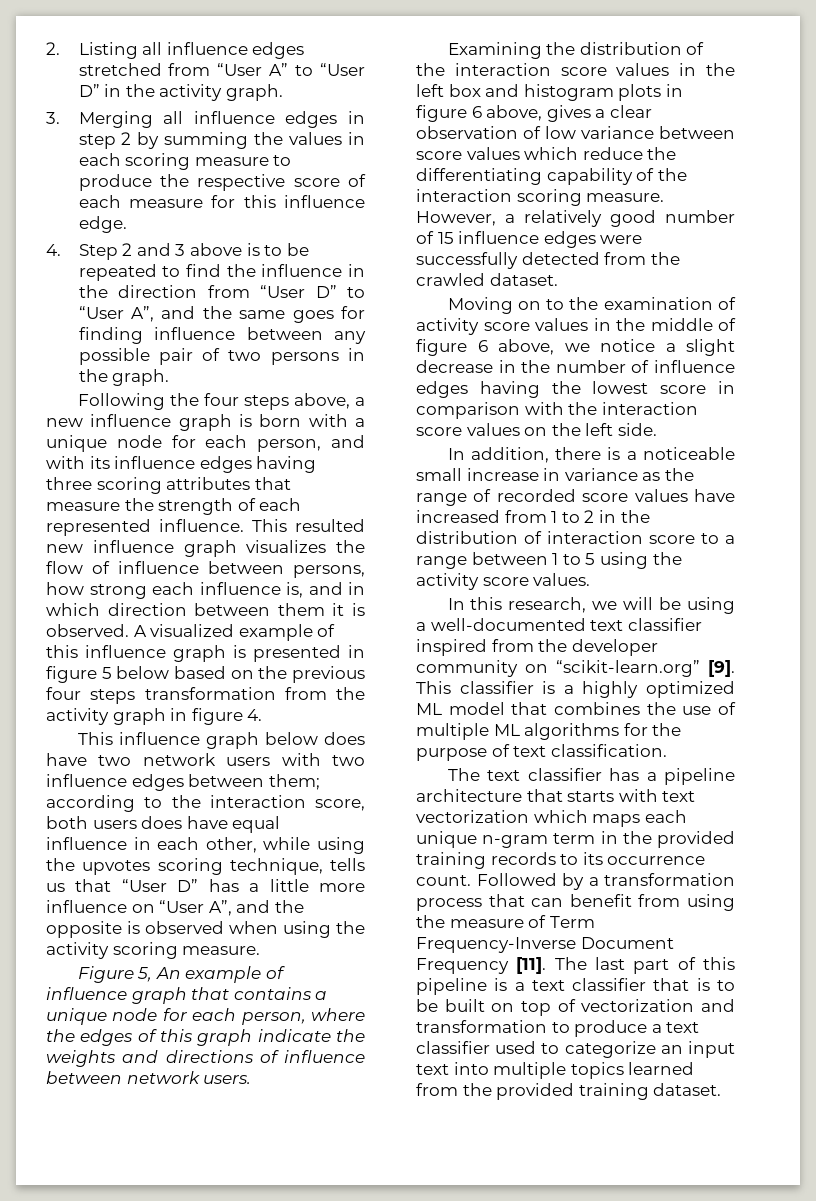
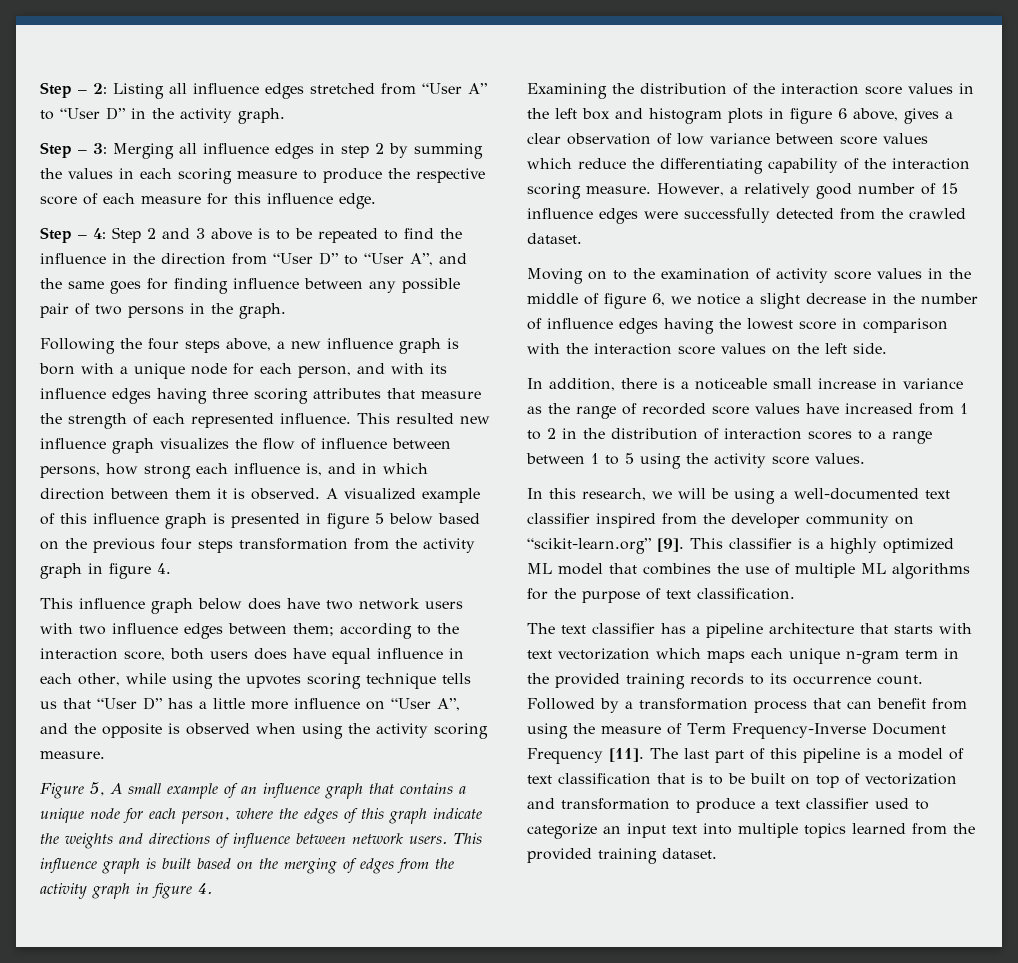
- 2. Listing all influence edges stretched from “User A” to “User D” in the activity graph.
+ Step – 2: Listing all influence edges stretched from “User A” to “User D” in the activity graph.
- 3. Merging all influence edges in step 2 by summing the values in each scoring measure to produce the respective score of each measure for this influence edge.
+ Step – 3: Merging all influence edges in step 2 by summing the values in each scoring measure to produce the respective score of each measure for this influence edge.
- 4. Step 2 and 3 above is to be repeated to find the influence in the direction from “User D” to “User A”, and the same goes for finding influence between any possible pair of two persons in the graph.
+ Step – 4: Step 2 and 3 above is to be repeated to find the influence in the direction from “User D” to “User A”, and the same goes for finding influence between any possible pair of two persons in the graph.
- This influence graph below does have two network users with two influence edges between them; according to the interaction score, both users does have equal influence in each other, while using the upvotes scoring technique, tells us that “User D” has a little more influence on “User A”, and the opposite is observed when using the activity scoring measure.
+ This influence graph below does have two network users with two influence edges between them; according to the interaction score, both users does have equal influence in each other, while using the upvotes scoring technique tells us that “User D” has a little more influence on “User A”, and the opposite is observed when using the activity scoring measure.
- Figure 5, An example of influence graph that contains a unique node for each person, where the edges of this graph indicate the weights and directions of influence between network users.
+ Figure 5, A small example of an influence graph that contains a unique node for each person, where the edges of this graph indicate the weights and directions of influence between network users. This influence graph is built based on the merging of edges from the activity graph in figure 4.
- Moving on to the examination of activity score values in the middle of figure 6 above, we notice a slight decrease in the number of influence edges having the lowest score in comparison with the interaction score values on the left side.
+ Moving on to the examination of activity score values in the middle of figure 6, we notice a slight decrease in the number of influence edges having the lowest score in comparison with the interaction score values on the left side.
- In addition, there is a noticeable small increase in variance as the range of recorded score values have increased from 1 to 2 in the distribution of interaction score to a range between 1 to 5 using the activity score values.
+ In addition, there is a noticeable small increase in variance as the range of recorded score values have increased from 1 to 2 in the distribution of interaction scores to a range between 1 to 5 using the activity score values.
- The last part of this pipeline is a text classifier that is to be built on top of vectorization and transformation to produce a text classifier used to categorize an input text into multiple topics learned from the provided training dataset.
+ The last part of this pipeline is a model of text classification that is to be built on top of vectorization and transformation to produce a text classifier used to categorize an input text into multiple topics learned from the provided training dataset.

